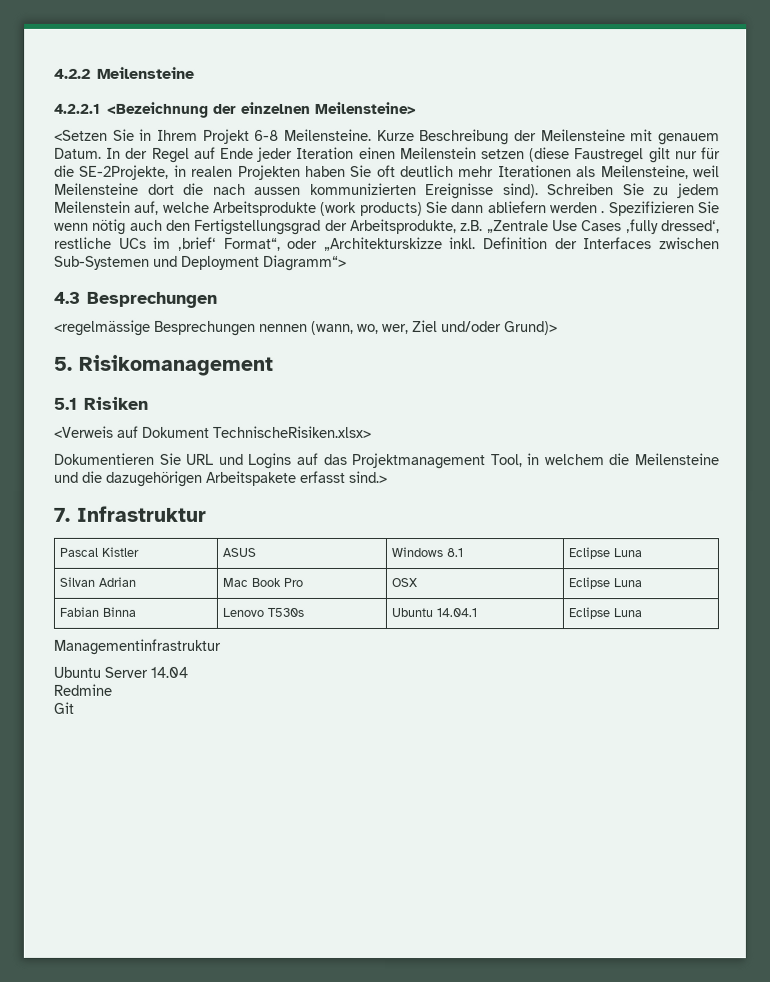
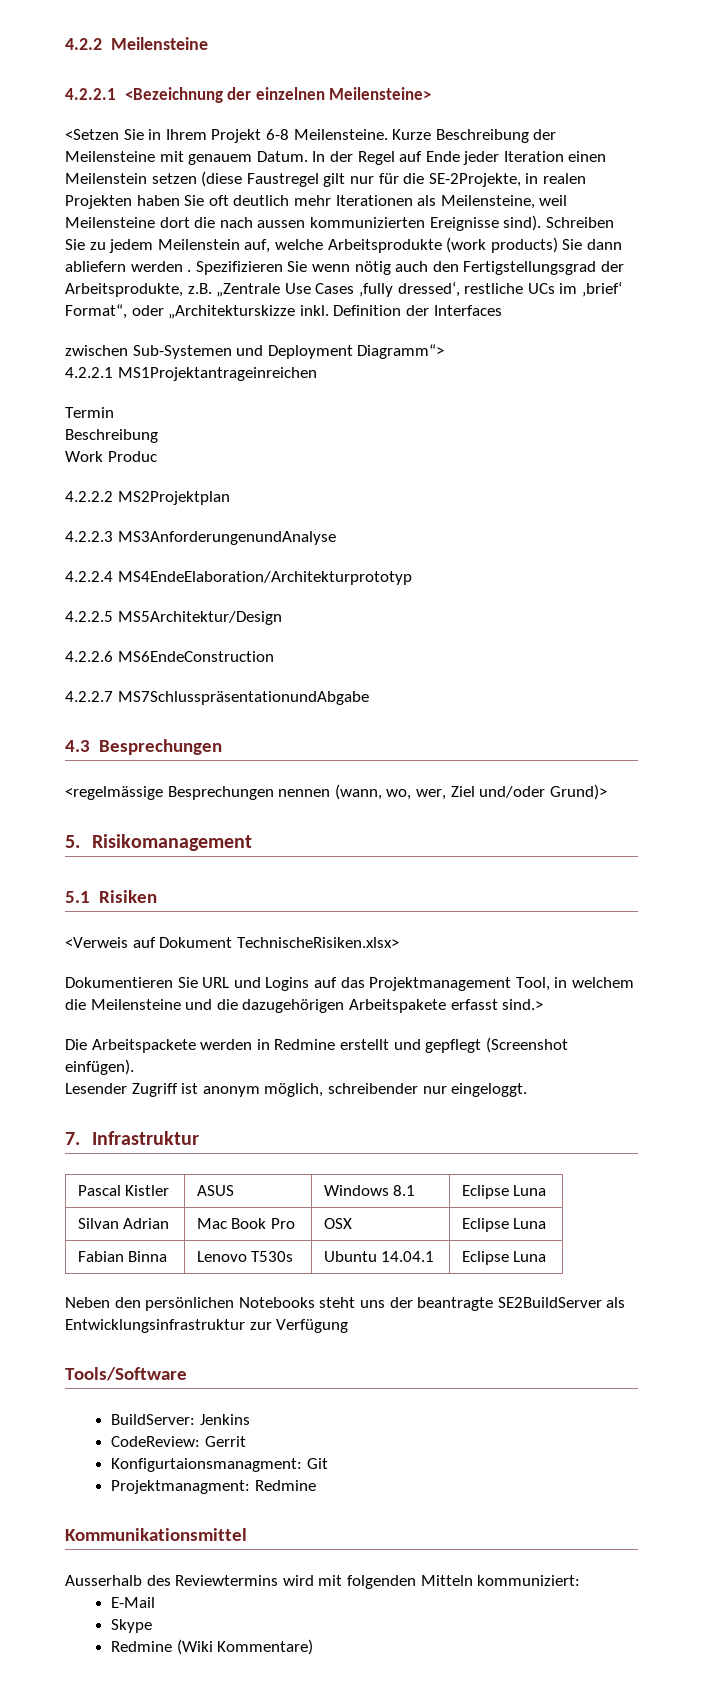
- Definition der Interfaces zwischen Sub-Systemen und Deployment Diagramm“>
+ Definition der Interfaces
+ zwischen Sub-Systemen und Deployment Diagramm“>
+ 4.2.2.1 MS1Projektantrageinreichen
+ Termin
+ Beschreibung
+ Work Produc
+ 4.2.2.2 MS2Projektplan
+ 4.2.2.3 MS3AnforderungenundAnalyse
+ 4.2.2.4 MS4EndeElaboration/Architekturprototyp
+ 4.2.2.5 MS5Architektur/Design
+ 4.2.2.6 MS6EndeConstruction
+ 4.2.2.7 MS7SchlusspräsentationundAbgabe
+ Die Arbeitspackete werden in Redmine erstellt und gepflegt (Screenshot einfügen).
+ Lesender Zugriff ist anonym möglich, schreibender nur eingeloggt.
- Managementinfrastruktur
- Ubuntu Server 14.04
- Redmine
- Git
+ Neben den persönlichen Notebooks steht uns der beantragte SE2BuildServer als Entwicklungsinfrastruktur zur Verfügung
+ Tools/Software
+ BuildServer: Jenkins
+ CodeReview: Gerrit
+ Konfigurtaionsmanagment: Git
+ Projektmanagment: Redmine
+ Kommunikationsmittel
+ Ausserhalb des Reviewtermins wird mit folgenden Mitteln kommuniziert:
+ E-Mail
+ Skype
+ Redmine (Wiki Kommentare)

